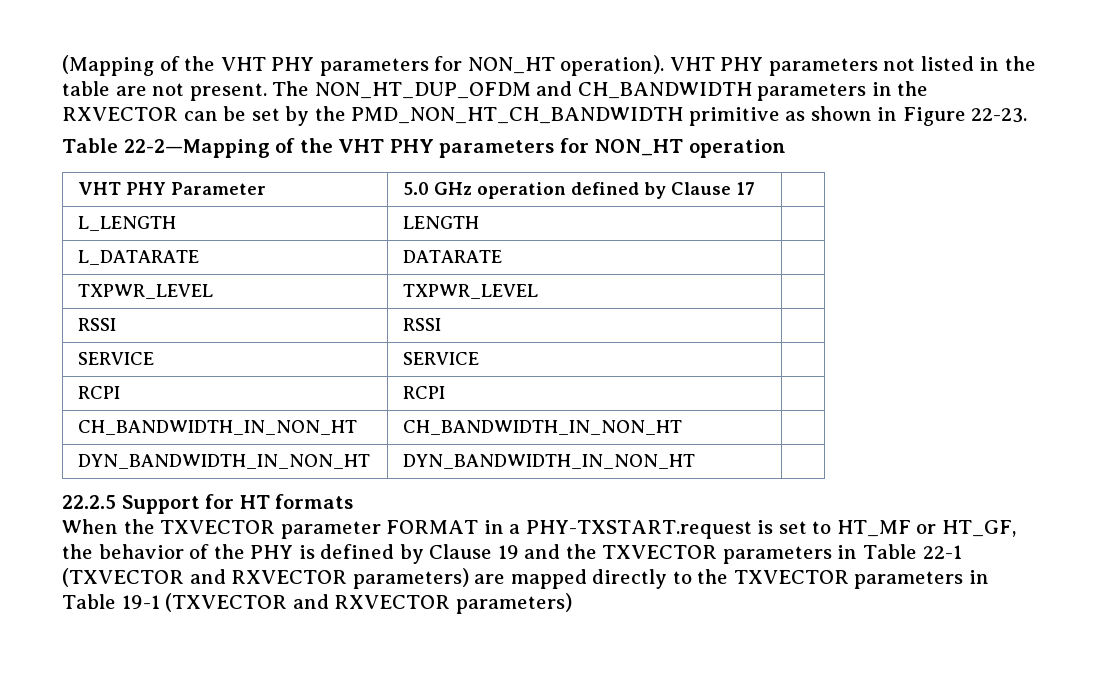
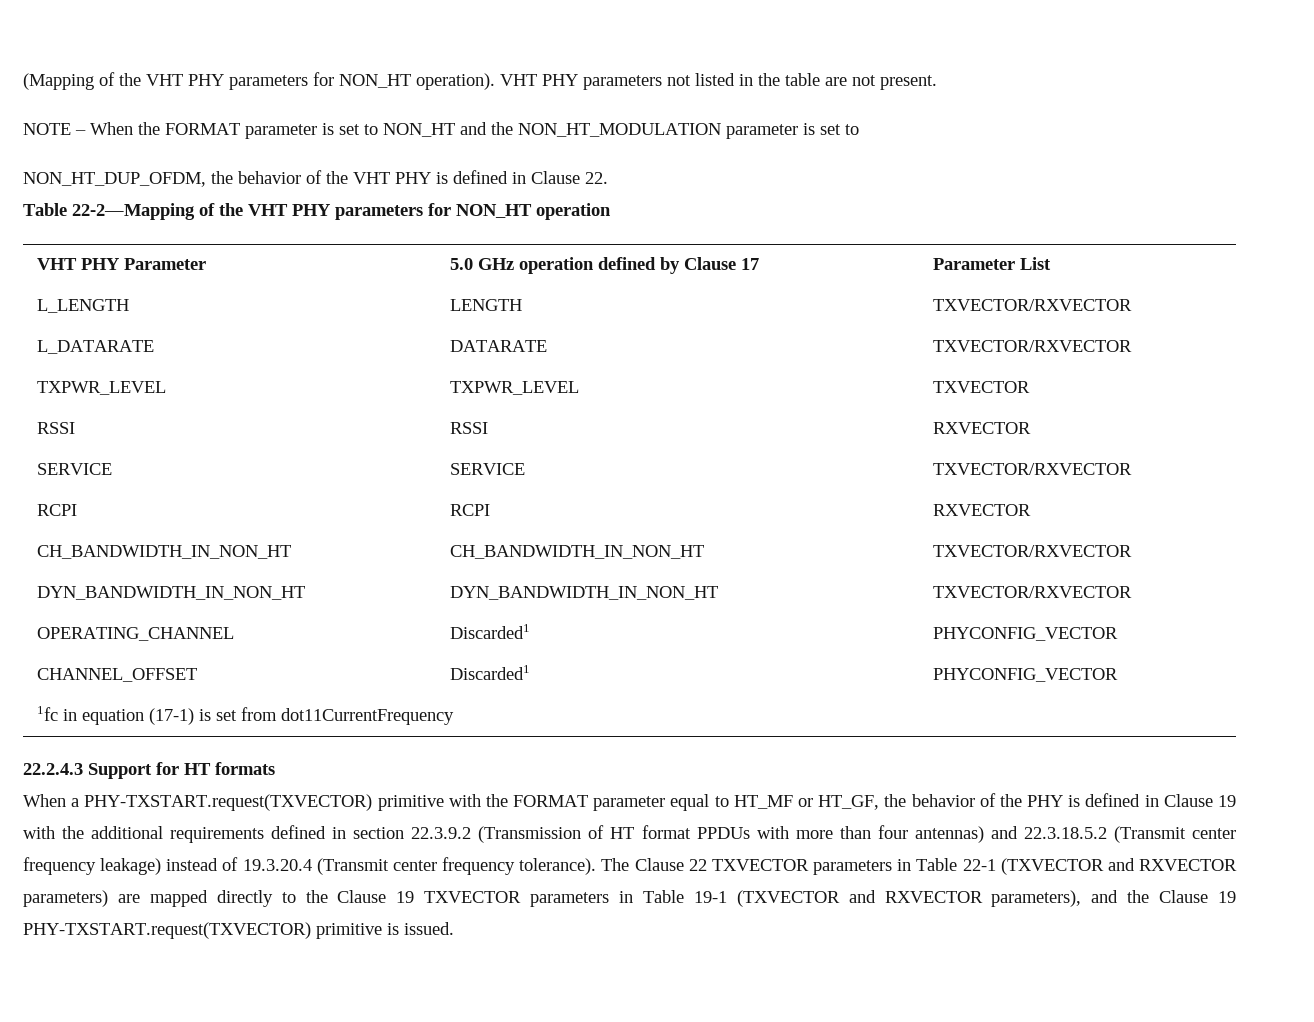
- VHT PHY parameters not listed in the table are not present. The NON_HT_DUP_OFDM and CH_BANDWIDTH parameters in the RXVECTOR can be set by the PMD_NON_HT_CH_BANDWIDTH primitive as shown in Figure 22-23.
+ VHT PHY parameters not listed in the table are not present.
+ NOTE – When the FORMAT parameter is set to NON_HT and the NON_HT_MODULATION parameter is set to
+ NON_HT_DUP_OFDM, the behavior of the VHT PHY is defined in Clause 22.
- VHT PHY Parameter | 5.0 GHz operation defined by Clause 17 |
+ VHT PHY Parameter | 5.0 GHz operation defined by Clause 17 | Parameter List
- L_LENGTH | LENGTH |
+ L_LENGTH | LENGTH | TXVECTOR/RXVECTOR
- L_DATARATE | DATARATE |
+ L_DATARATE | DATARATE | TXVECTOR/RXVECTOR
- TXPWR_LEVEL | TXPWR_LEVEL |
+ TXPWR_LEVEL | TXPWR_LEVEL | TXVECTOR
- RSSI | RSSI |
+ RSSI | RSSI | RXVECTOR
- SERVICE | SERVICE |
+ SERVICE | SERVICE | TXVECTOR/RXVECTOR
- RCPI | RCPI |
+ RCPI | RCPI | RXVECTOR
- CH_BANDWIDTH_IN_NON_HT | CH_BANDWIDTH_IN_NON_HT |
+ CH_BANDWIDTH_IN_NON_HT | CH_BANDWIDTH_IN_NON_HT | TXVECTOR/RXVECTOR
- DYN_BANDWIDTH_IN_NON_HT | DYN_BANDWIDTH_IN_NON_HT |
- 22.2.5 Support for HT formats
+ DYN_BANDWIDTH_IN_NON_HT | DYN_BANDWIDTH_IN_NON_HT | TXVECTOR/RXVECTOR
+ OPERATING_CHANNEL | Discarded1 | PHYCONFIG_VECTOR
+ CHANNEL_OFFSET | Discarded1 | PHYCONFIG_VECTOR
+ 1fc in equation (17-1) is set from dot11CurrentFrequency
+ 22.2.4.3 Support for HT formats
- When the TXVECTOR parameter FORMAT in a PHY-TXSTART.request is set to HT_MF or HT_GF, the behavior of the PHY is defined by Clause 19 and the TXVECTOR parameters in Table 22-1 (TXVECTOR and RXVECTOR parameters) are mapped directly to the TXVECTOR parameters in Table 19-1 (TXVECTOR and RXVECTOR parameters)
+ When a PHY-TXSTART.request(TXVECTOR) primitive with the FORMAT parameter equal to HT_MF or HT_GF, the behavior of the PHY is defined in Clause 19 with the additional requirements defined in section 22.3.9.2 (Transmission of HT format PPDUs with more than four antennas) and 22.3.18.5.2 (Transmit center frequency leakage) instead of 19.3.20.4 (Transmit center frequency tolerance). The Clause 22 TXVECTOR parameters in Table 22-1 (TXVECTOR and RXVECTOR parameters) are mapped directly to the Clause 19 TXVECTOR parameters in Table 19-1 (TXVECTOR and RXVECTOR parameters), and the Clause 19 PHY-TXSTART.request(TXVECTOR) primitive is issued.

